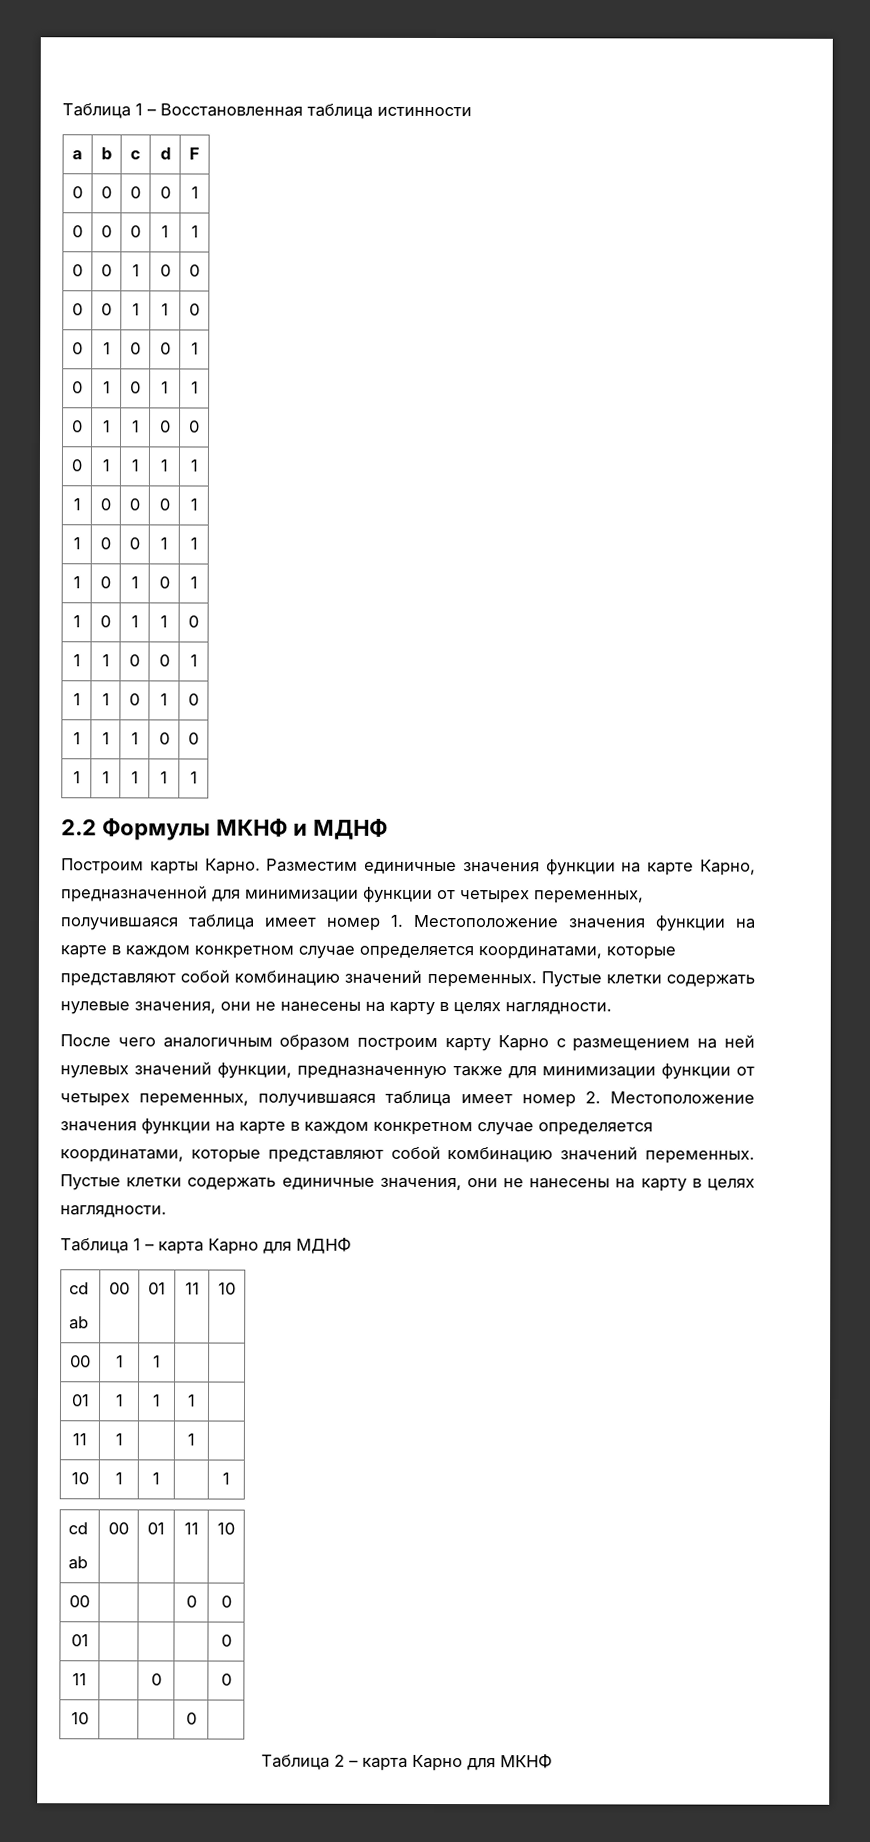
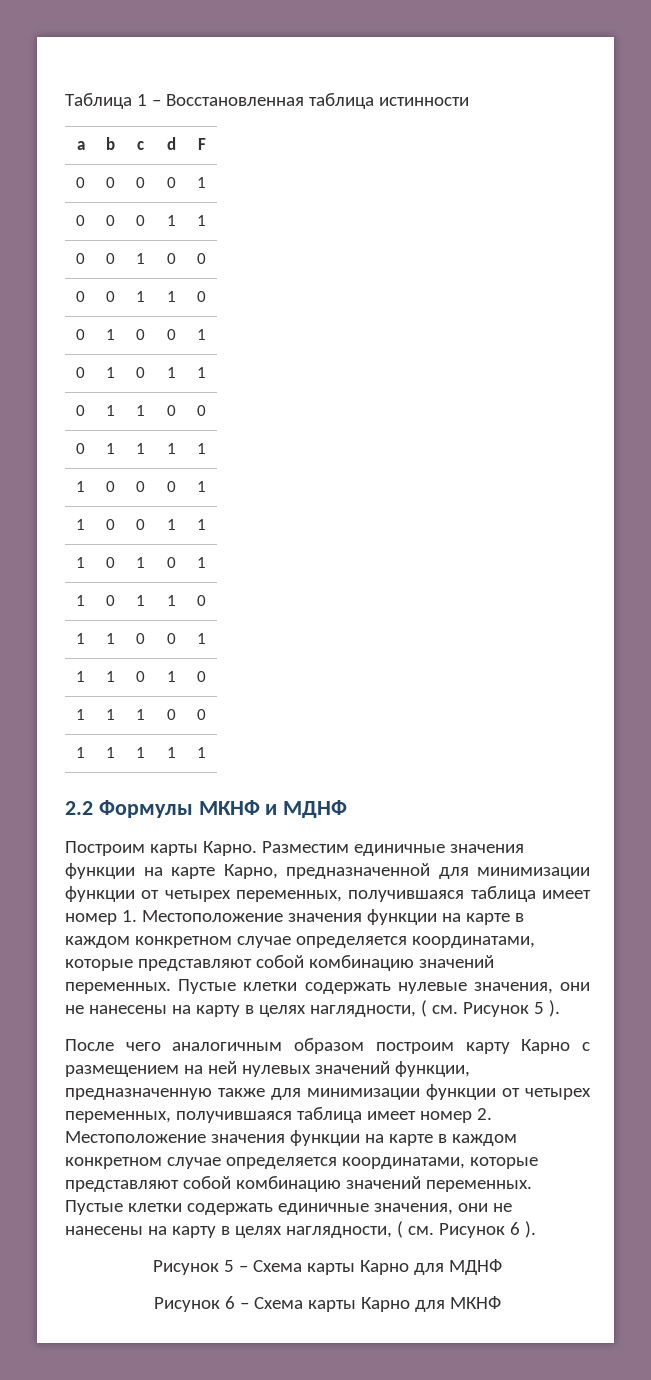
- Пустые клетки содержать нулевые значения, они не нанесены на карту в целях наглядности.
+ Пустые клетки содержать нулевые значения, они не нанесены на карту в целях наглядности, ( см. Рисунок 5 ).
- Пустые клетки содержать единичные значения, они не нанесены на карту в целях наглядности.
- Таблица 1 – карта Карно для МДНФ
- cd
- ab | 00 | 01 | 11 | 10
- 00 | 1 | 1 | |
- 01 | 1 | 1 | 1 |
- 11 | 1 | | 1 |
- 10 | 1 | 1 | | 1
- cd
- ab | 00 | 01 | 11 | 10
- 00 | | | 0 | 0
- 01 | | | | 0
- 11 | | 0 | | 0
- 10 | | | 0 |
- Таблица 2 – карта Карно для МКНФ
+ Пустые клетки содержать единичные значения, они не нанесены на карту в целях наглядности, ( см. Рисунок 6 ).
+ Рисунок 5 – Схема карты Карно для МДНФ
+ Рисунок 6 – Схема карты Карно для МКНФ

